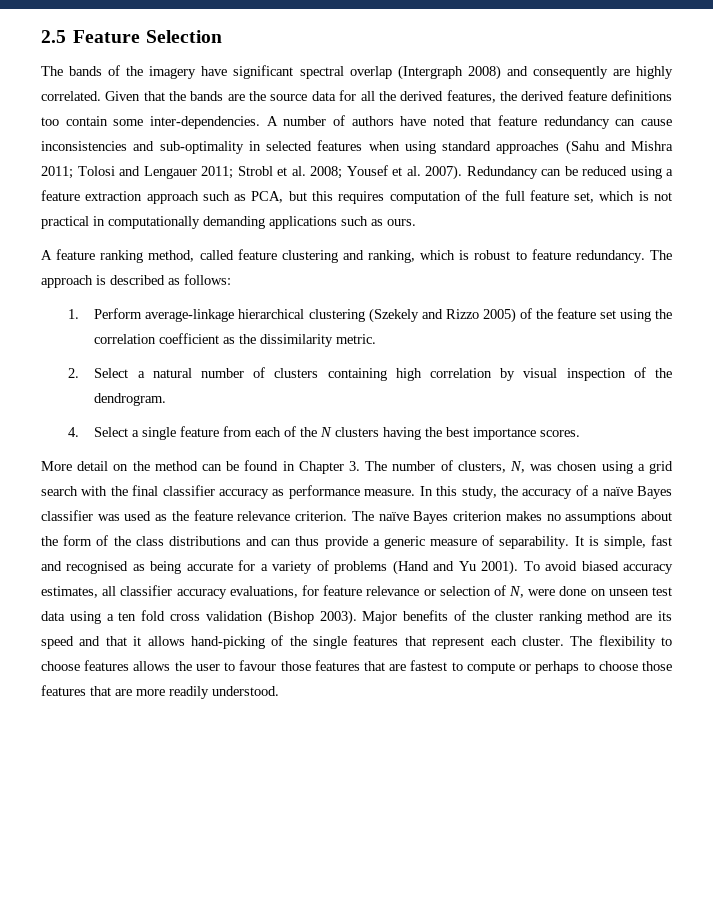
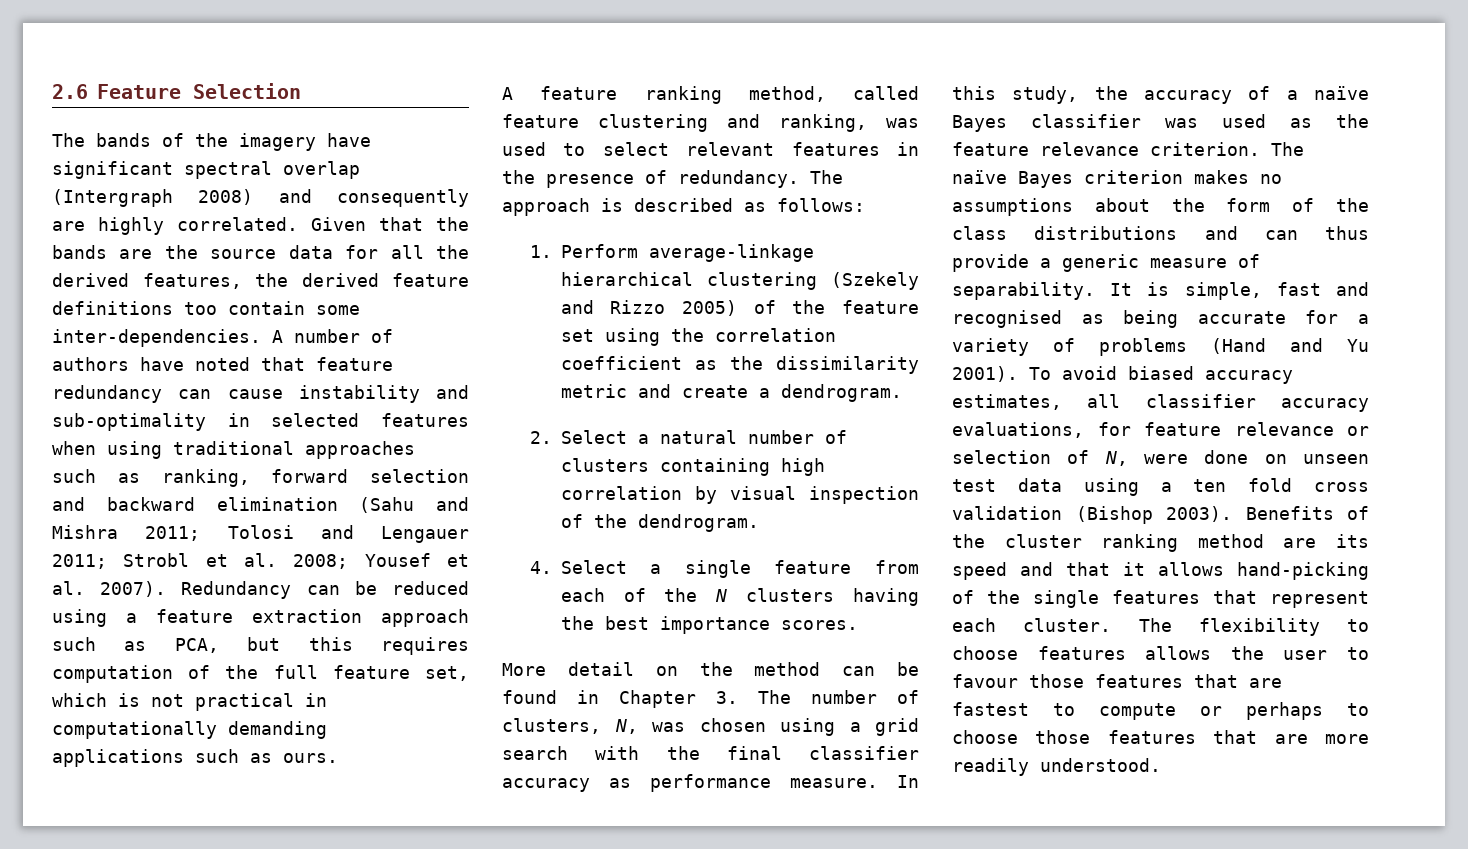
- 2.5 Feature Selection
+ 2.6 Feature Selection
- A number of authors have noted that feature redundancy can cause inconsistencies and sub-optimality in selected features when using standard approaches (Sahu and Mishra 2011; Tolosi and Lengauer 2011; Strobl et al. 2008; Yousef et al. 2007).
+ A number of authors have noted that feature redundancy can cause instability and sub-optimality in selected features when using traditional approaches such as ranking, forward selection and backward elimination (Sahu and Mishra 2011; Tolosi and Lengauer 2011; Strobl et al. 2008; Yousef et al. 2007).
- A feature ranking method, called feature clustering and ranking, which is robust to feature redundancy.
+ A feature ranking method, called feature clustering and ranking, was used to select relevant features in the presence of redundancy.
- 1. Perform average-linkage hierarchical clustering (Szekely and Rizzo 2005) of the feature set using the correlation coefficient as the dissimilarity metric.
+ 1. Perform average-linkage hierarchical clustering (Szekely and Rizzo 2005) of the feature set using the correlation coefficient as the dissimilarity metric and create a dendrogram.
- Major benefits of the cluster ranking method are its speed and that it allows hand-picking of the single features that represent each cluster.
+ Benefits of the cluster ranking method are its speed and that it allows hand-picking of the single features that represent each cluster.

